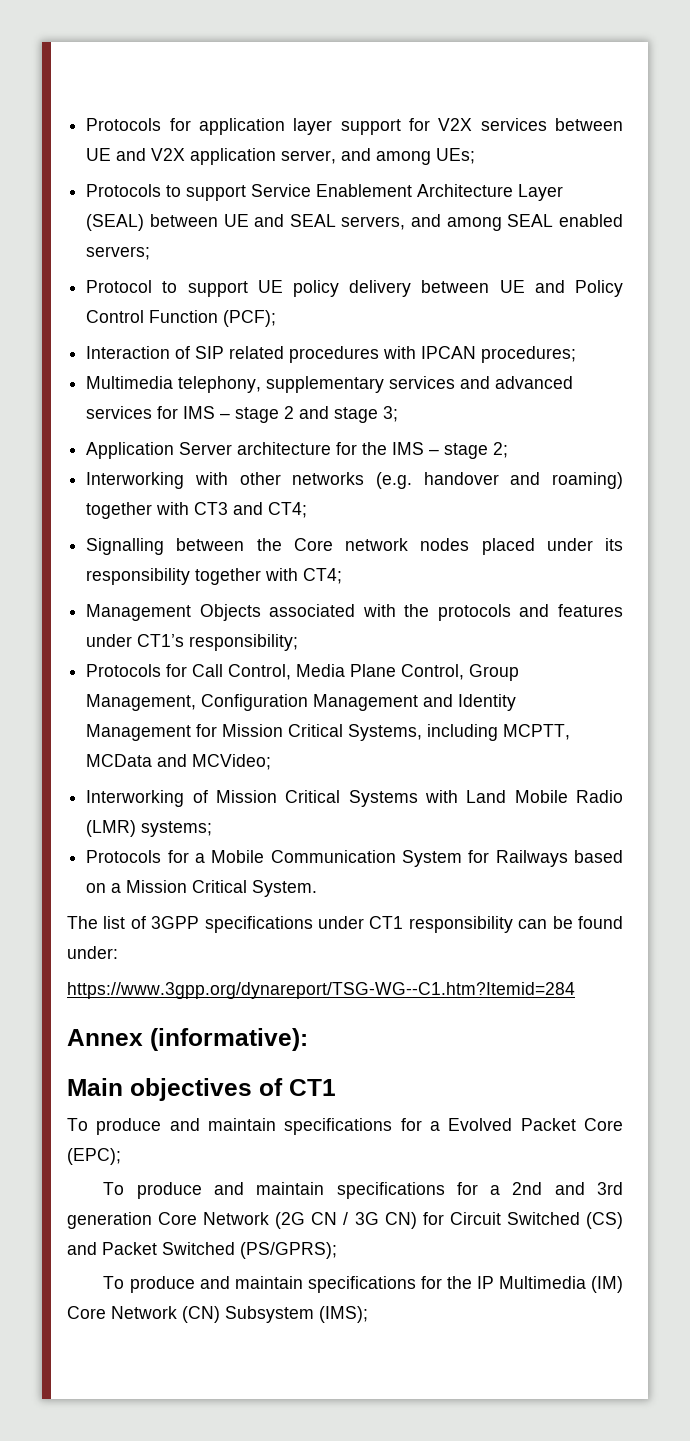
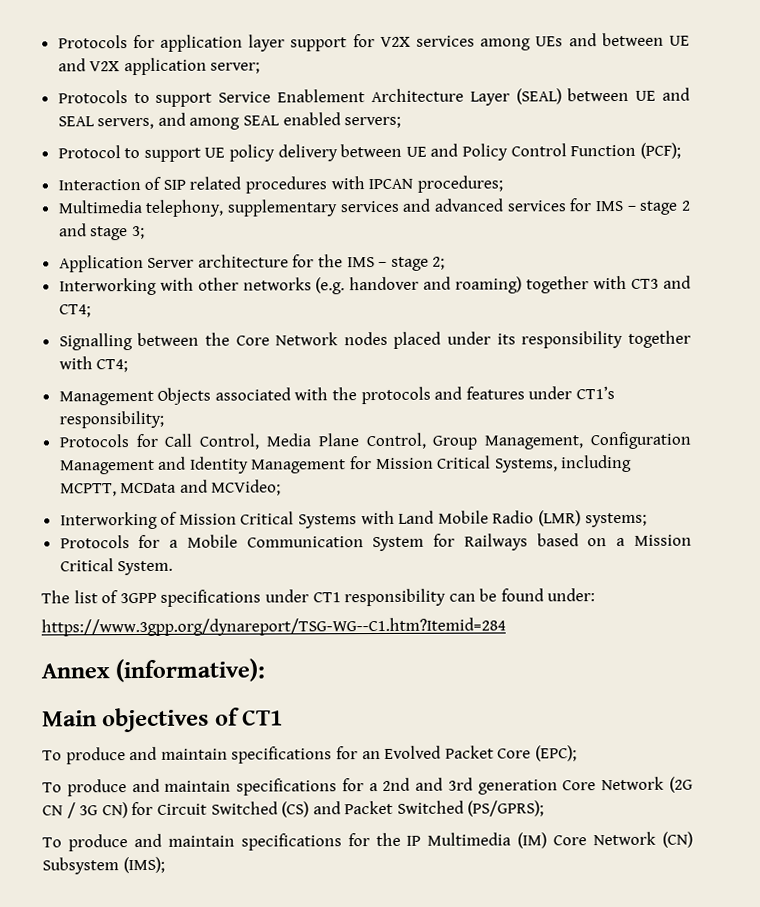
- Protocols for application layer support for V2X services between UE and V2X application server, and among UEs;
+ Protocols for application layer support for V2X services among UEs and between UE and V2X application server;
- Signalling between the Core network nodes placed under its responsibility together with CT4;
+ Signalling between the Core Network nodes placed under its responsibility together with CT4;
- To produce and maintain specifications for a Evolved Packet Core (EPC);
+ To produce and maintain specifications for an Evolved Packet Core (EPC);

